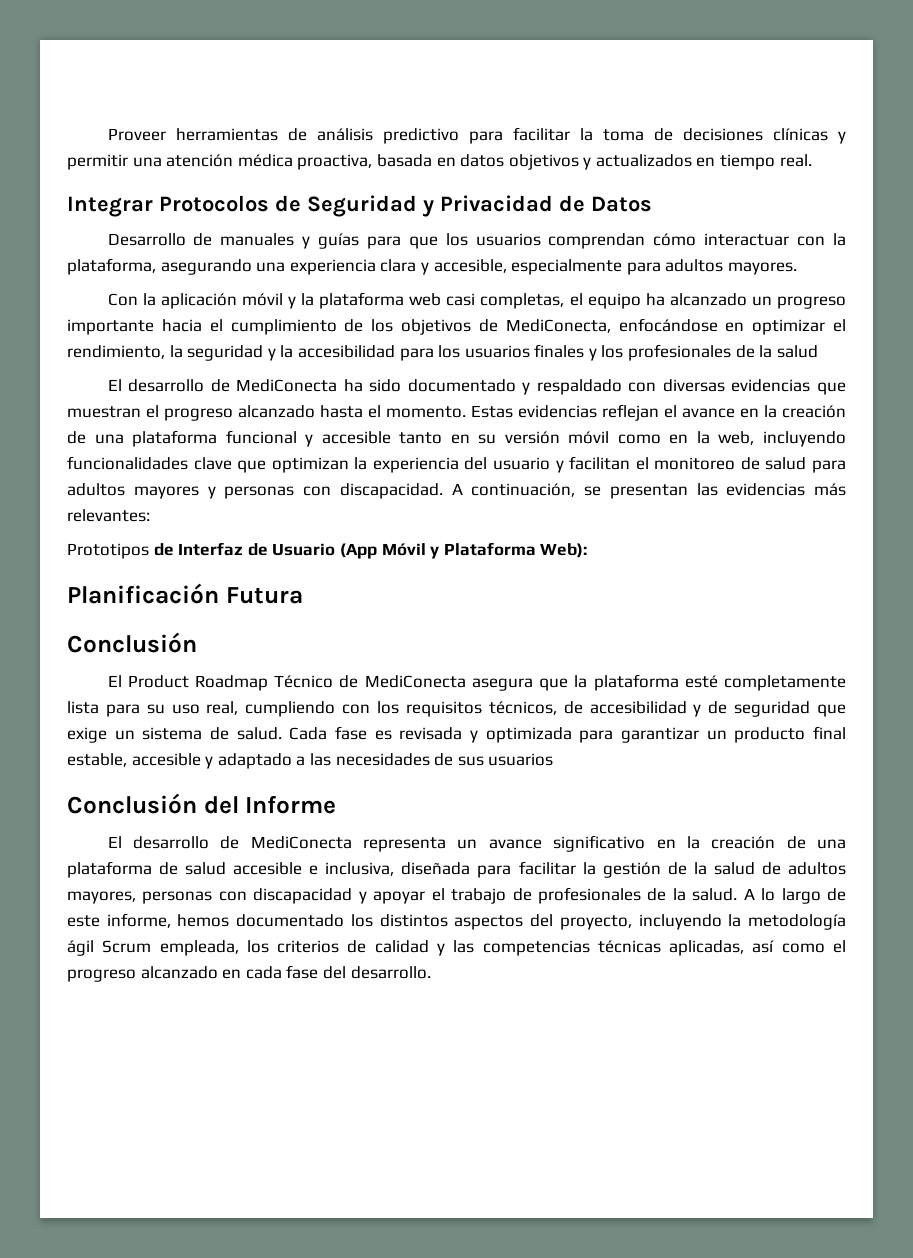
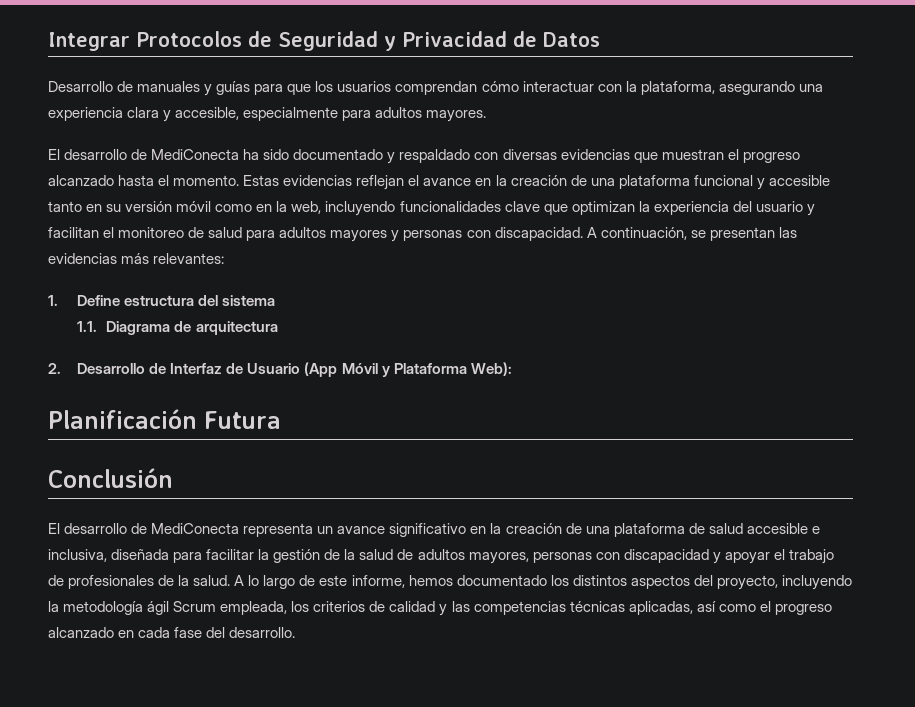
- Proveer herramientas de análisis predictivo para facilitar la toma de decisiones clínicas y permitir una atención médica proactiva, basada en datos objetivos y actualizados en tiempo real.
- Con la aplicación móvil y la plataforma web casi completas, el equipo ha alcanzado un progreso importante hacia el cumplimiento de los objetivos de MediConecta, enfocándose en optimizar el rendimiento, la seguridad y la accesibilidad para los usuarios finales y los profesionales de la salud
- Prototipos de Interfaz de Usuario (App Móvil y Plataforma Web):
+ 1. Define estructura del sistema
+ 1.1. Diagrama de arquitectura
+ 2. Desarrollo de Interfaz de Usuario (App Móvil y Plataforma Web):
- El Product Roadmap Técnico de MediConecta asegura que la plataforma esté completamente lista para su uso real, cumpliendo con los requisitos técnicos, de accesibilidad y de seguridad que exige un sistema de salud. Cada fase es revisada y optimizada para garantizar un producto final estable, accesible y adaptado a las necesidades de sus usuarios
- Conclusión del Informe

